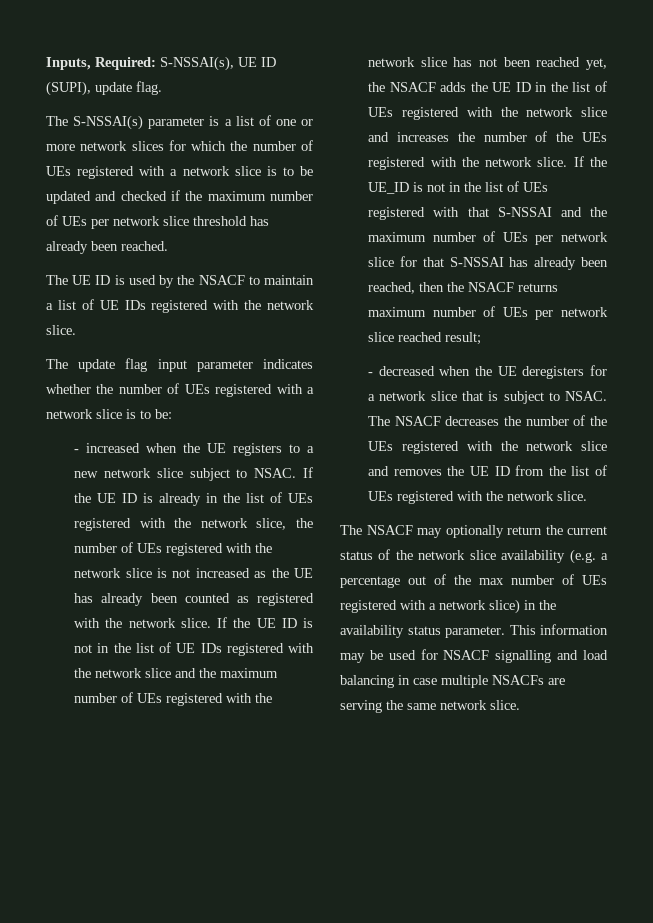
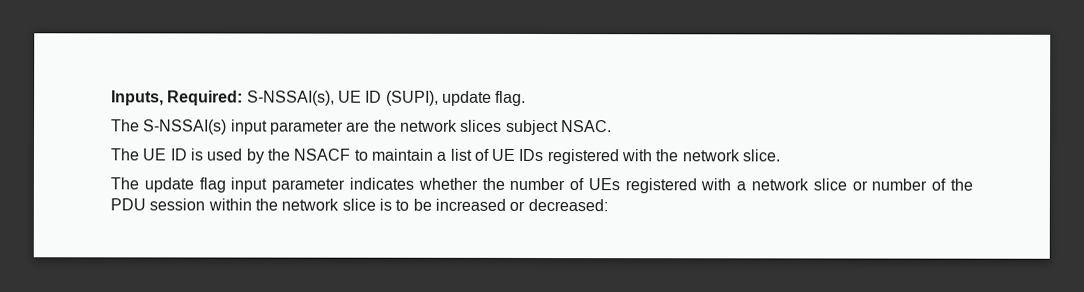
- The S-NSSAI(s) parameter is a list of one or more network slices for which the number of UEs registered with a network slice is to be updated and checked if the maximum number of UEs per network slice threshold has already been reached.
+ The S-NSSAI(s) input parameter are the network slices subject NSAC.
- The update flag input parameter indicates whether the number of UEs registered with a network slice is to be:
- - increased when the UE registers to a new network slice subject to NSAC. If the UE ID is already in the list of UEs registered with the network slice, the number of UEs registered with the network slice is not increased as the UE has already been counted as registered with the network slice. If the UE ID is not in the list of UE IDs registered with the network slice and the maximum number of UEs registered with the network slice has not been reached yet, the NSACF adds the UE ID in the list of UEs registered with the network slice and increases the number of the UEs registered with the network slice. If the UE_ID is not in the list of UEs registered with that S-NSSAI and the maximum number of UEs per network slice for that S-NSSAI has already been reached, then the NSACF returns maximum number of UEs per network slice reached result;
- - decreased when the UE deregisters for a network slice that is subject to NSAC. The NSACF decreases the number of the UEs registered with the network slice and removes the UE ID from the list of UEs registered with the network slice.
- The NSACF may optionally return the current status of the network slice availability (e.g. a percentage out of the max number of UEs registered with a network slice) in the availability status parameter. This information may be used for NSACF signalling and load balancing in case multiple NSACFs are serving the same network slice.
+ The update flag input parameter indicates whether the number of UEs registered with a network slice or number of the PDU session within the network slice is to be increased or decreased:

